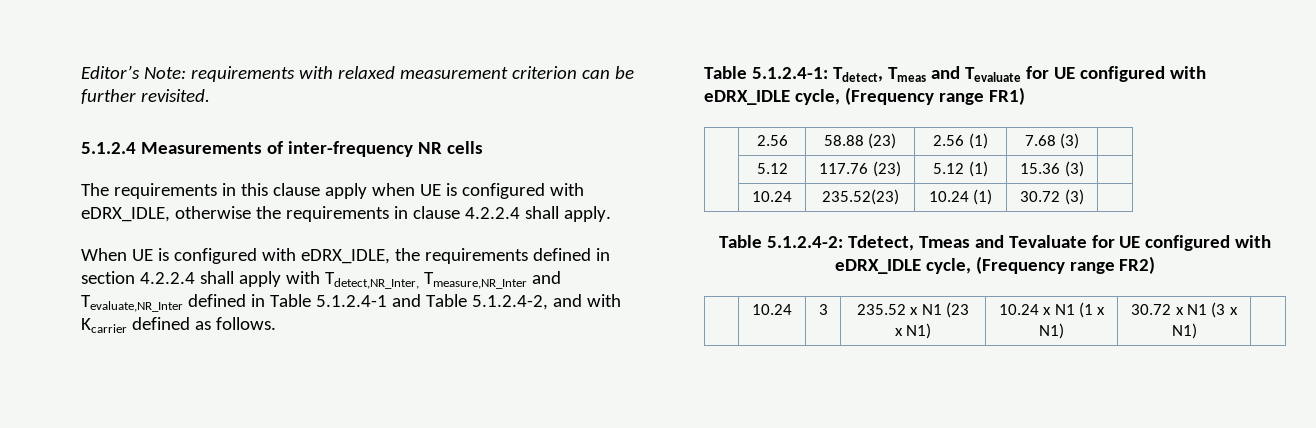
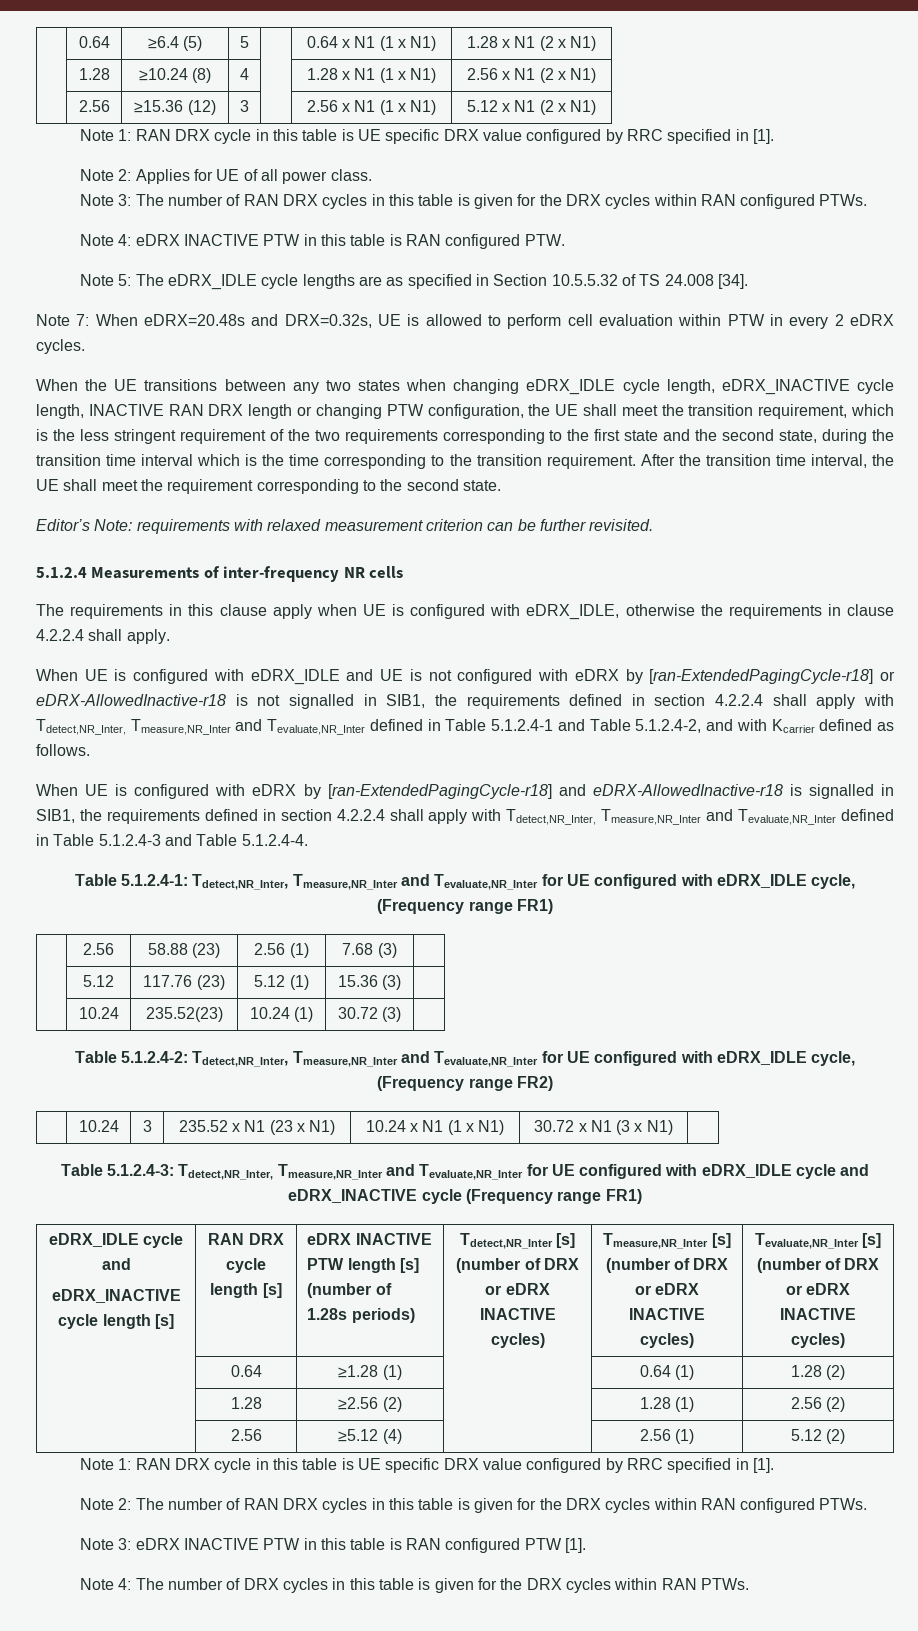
+ | 0.64 | ≥6.4 (5) | 5 | | 0.64 x N1 (1 x N1) | 1.28 x N1 (2 x N1)
+ | 1.28 | ≥10.24 (8) | 4 | | 1.28 x N1 (1 x N1) | 2.56 x N1 (2 x N1)
+ | 2.56 | ≥15.36 (12) | 3 | | 2.56 x N1 (1 x N1) | 5.12 x N1 (2 x N1)
+ Note 1: RAN DRX cycle in this table is UE specific DRX value configured by RRC specified in [1].
+ Note 2: Applies for UE of all power class.
+ Note 3: The number of RAN DRX cycles in this table is given for the DRX cycles within RAN configured PTWs.
+ Note 4: eDRX INACTIVE PTW in this table is RAN configured PTW.
+ Note 5: The eDRX_IDLE cycle lengths are as specified in Section 10.5.5.32 of TS 24.008 [34].
+ Note 7: When eDRX=20.48s and DRX=0.32s, UE is allowed to perform cell evaluation within PTW in every 2 eDRX cycles.
+ When the UE transitions between any two states when changing eDRX_IDLE cycle length, eDRX_INACTIVE cycle length, INACTIVE RAN DRX length or changing PTW configuration, the UE shall meet the transition requirement, which is the less stringent requirement of the two requirements corresponding to the first state and the second state, during the transition time interval which is the time corresponding to the transition requirement. After the transition time interval, the UE shall meet the requirement corresponding to the second state.
- When UE is configured with eDRX_IDLE, the requirements defined in section 4.2.2.4 shall apply with Tdetect,NR_Inter, Tmeasure,NR_Inter and Tevaluate,NR_Inter defined in Table 5.1.2.4-1 and Table 5.1.2.4-2, and with Kcarrier defined as follows.
+ When UE is configured with eDRX_IDLE and UE is not configured with eDRX by [ran-ExtendedPagingCycle-r18] or eDRX-AllowedInactive-r18 is not signalled in SIB1, the requirements defined in section 4.2.2.4 shall apply with Tdetect,NR_Inter, Tmeasure,NR_Inter and Tevaluate,NR_Inter defined in Table 5.1.2.4-1 and Table 5.1.2.4-2, and with Kcarrier defined as follows.
- Table 5.1.2.4-1: Tdetect, Tmeas and Tevaluate for UE configured with eDRX_IDLE cycle, (Frequency range FR1)
+ When UE is configured with eDRX by [ran-ExtendedPagingCycle-r18] and eDRX-AllowedInactive-r18 is signalled in SIB1, the requirements defined in section 4.2.2.4 shall apply with Tdetect,NR_Inter, Tmeasure,NR_Inter and Tevaluate,NR_Inter defined in Table 5.1.2.4-3 and Table 5.1.2.4-4.
+ Table 5.1.2.4-1: Tdetect,NR_Inter, Tmeasure,NR_Inter and Tevaluate,NR_Inter for UE configured with eDRX_IDLE cycle, (Frequency range FR1)
- Table 5.1.2.4-2: Tdetect, Tmeas and Tevaluate for UE configured with eDRX_IDLE cycle, (Frequency range FR2)
+ Table 5.1.2.4-2: Tdetect,NR_Inter, Tmeasure,NR_Inter and Tevaluate,NR_Inter for UE configured with eDRX_IDLE cycle, (Frequency range FR2)
+ Table 5.1.2.4-3: Tdetect,NR_Inter, Tmeasure,NR_Inter and Tevaluate,NR_Inter for UE configured with eDRX_IDLE cycle and eDRX_INACTIVE cycle (Frequency range FR1)
+ eDRX_IDLE cycle and
+ eDRX_INACTIVE cycle length [s] | RAN DRX cycle length [s] | eDRX INACTIVE PTW length [s] (number of 1.28s periods) | Tdetect,NR_Inter [s] (number of DRX or eDRX INACTIVE cycles) | Tmeasure,NR_Inter [s] (number of DRX or eDRX INACTIVE cycles) | Tevaluate,NR_Inter [s] (number of DRX or eDRX INACTIVE cycles)
+ | 0.64 | ≥1.28 (1) | | 0.64 (1) | 1.28 (2)
+ | 1.28 | ≥2.56 (2) | | 1.28 (1) | 2.56 (2)
+ | 2.56 | ≥5.12 (4) | | 2.56 (1) | 5.12 (2)
+ Note 1: RAN DRX cycle in this table is UE specific DRX value configured by RRC specified in [1].
+ Note 2: The number of RAN DRX cycles in this table is given for the DRX cycles within RAN configured PTWs.
+ Note 3: eDRX INACTIVE PTW in this table is RAN configured PTW [1].
+ Note 4: The number of DRX cycles in this table is given for the DRX cycles within RAN PTWs.

